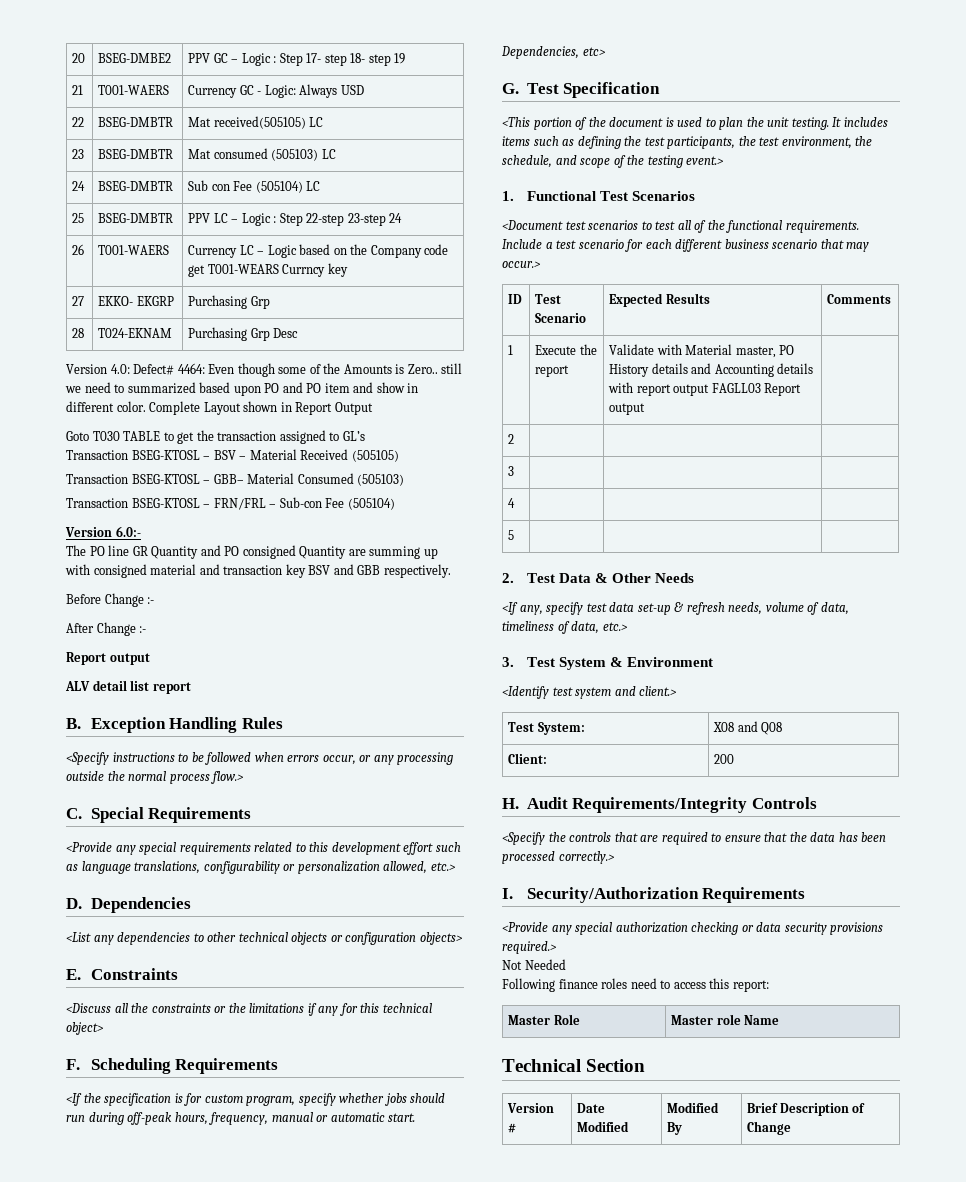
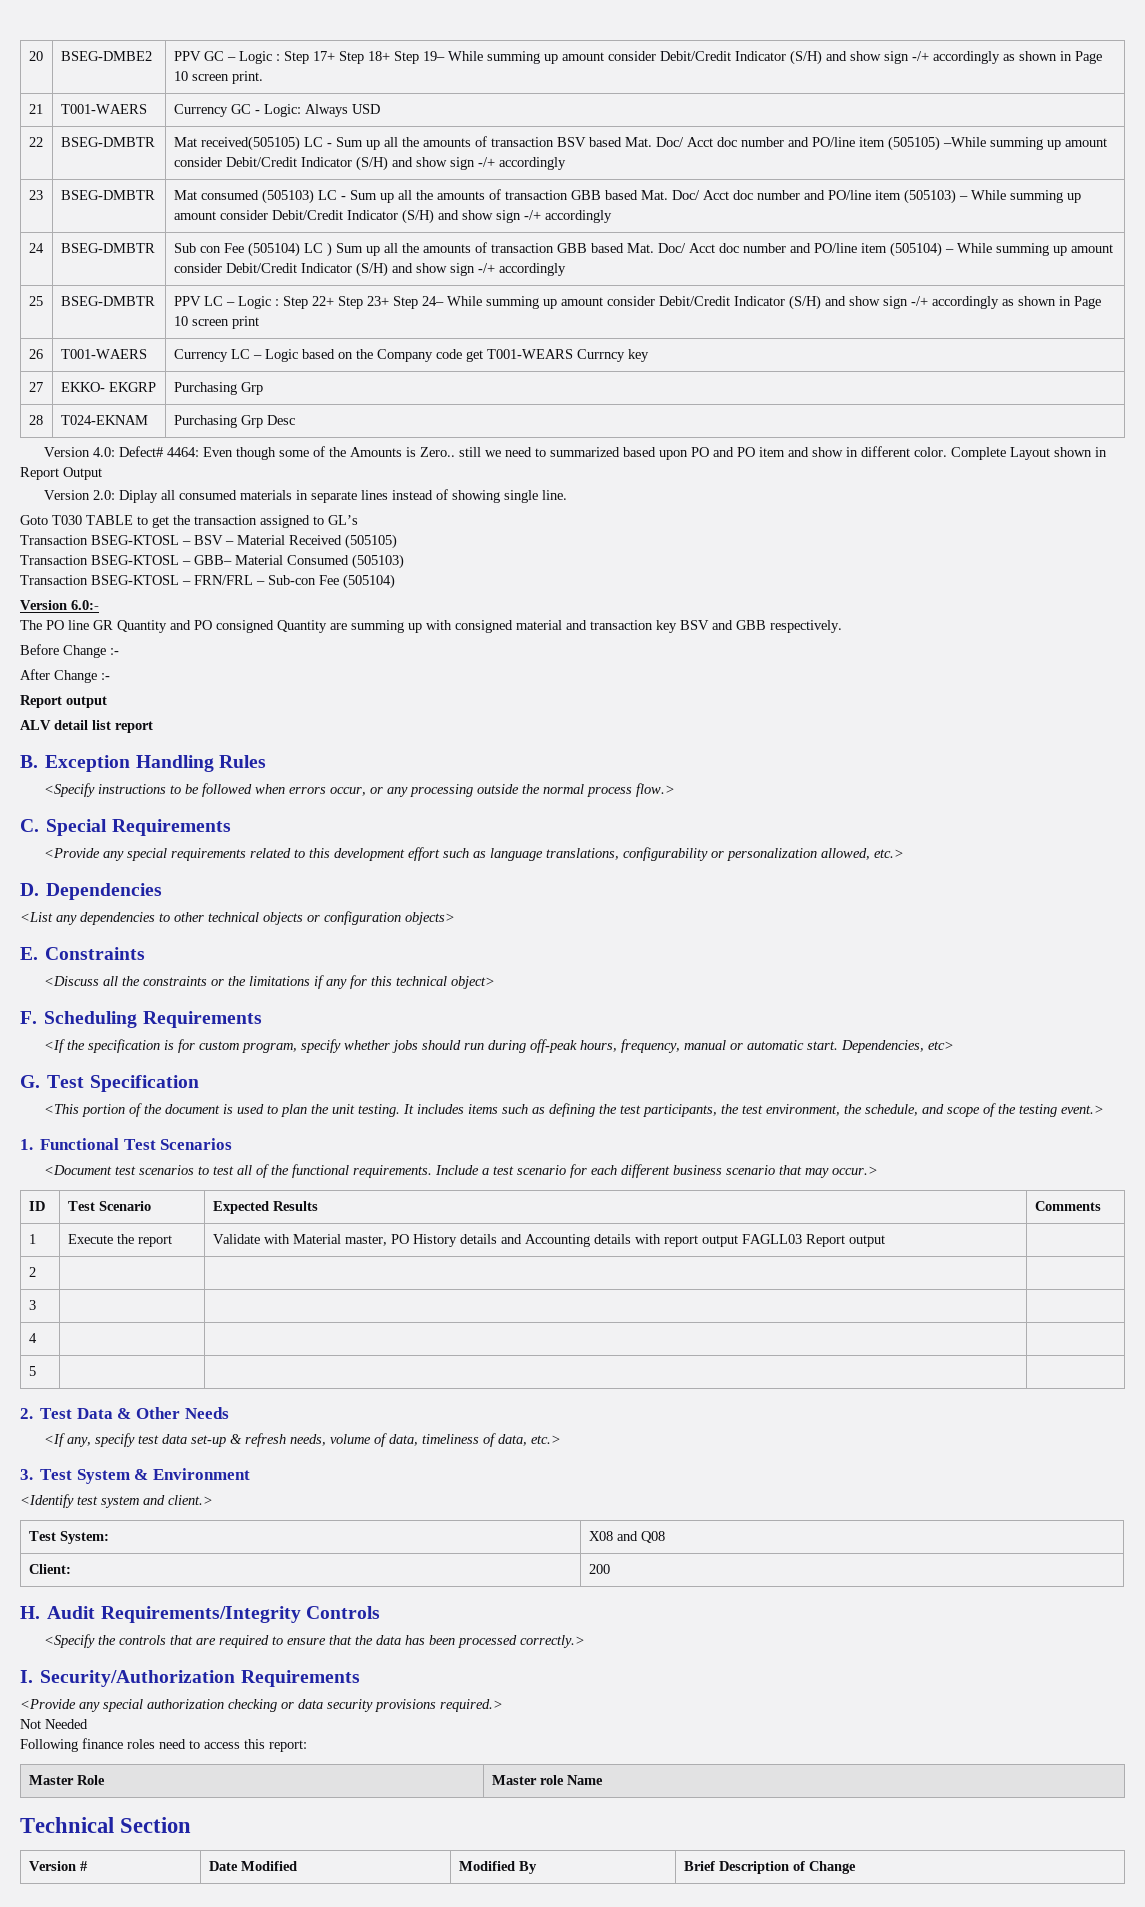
- 20 | BSEG-DMBE2 | PPV GC – Logic : Step 17- step 18- step 19
+ 20 | BSEG-DMBE2 | PPV GC – Logic : Step 17+ Step 18+ Step 19– While summing up amount consider Debit/Credit Indicator (S/H) and show sign -/+ accordingly as shown in Page 10 screen print.
- 22 | BSEG-DMBTR | Mat received(505105) LC
+ 22 | BSEG-DMBTR | Mat received(505105) LC - Sum up all the amounts of transaction BSV based Mat. Doc/ Acct doc number and PO/line item (505105) –While summing up amount consider Debit/Credit Indicator (S/H) and show sign -/+ accordingly
- 23 | BSEG-DMBTR | Mat consumed (505103) LC
+ 23 | BSEG-DMBTR | Mat consumed (505103) LC - Sum up all the amounts of transaction GBB based Mat. Doc/ Acct doc number and PO/line item (505103) – While summing up amount consider Debit/Credit Indicator (S/H) and show sign -/+ accordingly
- 24 | BSEG-DMBTR | Sub con Fee (505104) LC
+ 24 | BSEG-DMBTR | Sub con Fee (505104) LC ) Sum up all the amounts of transaction GBB based Mat. Doc/ Acct doc number and PO/line item (505104) – While summing up amount consider Debit/Credit Indicator (S/H) and show sign -/+ accordingly
- 25 | BSEG-DMBTR | PPV LC – Logic : Step 22-step 23-step 24
+ 25 | BSEG-DMBTR | PPV LC – Logic : Step 22+ Step 23+ Step 24– While summing up amount consider Debit/Credit Indicator (S/H) and show sign -/+ accordingly as shown in Page 10 screen print
+ Version 2.0: Diplay all consumed materials in separate lines instead of showing single line.

